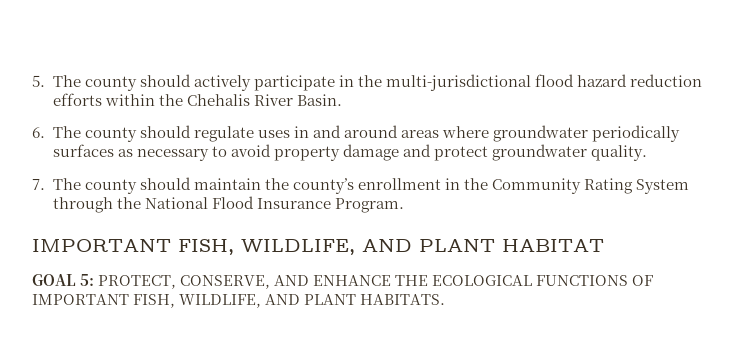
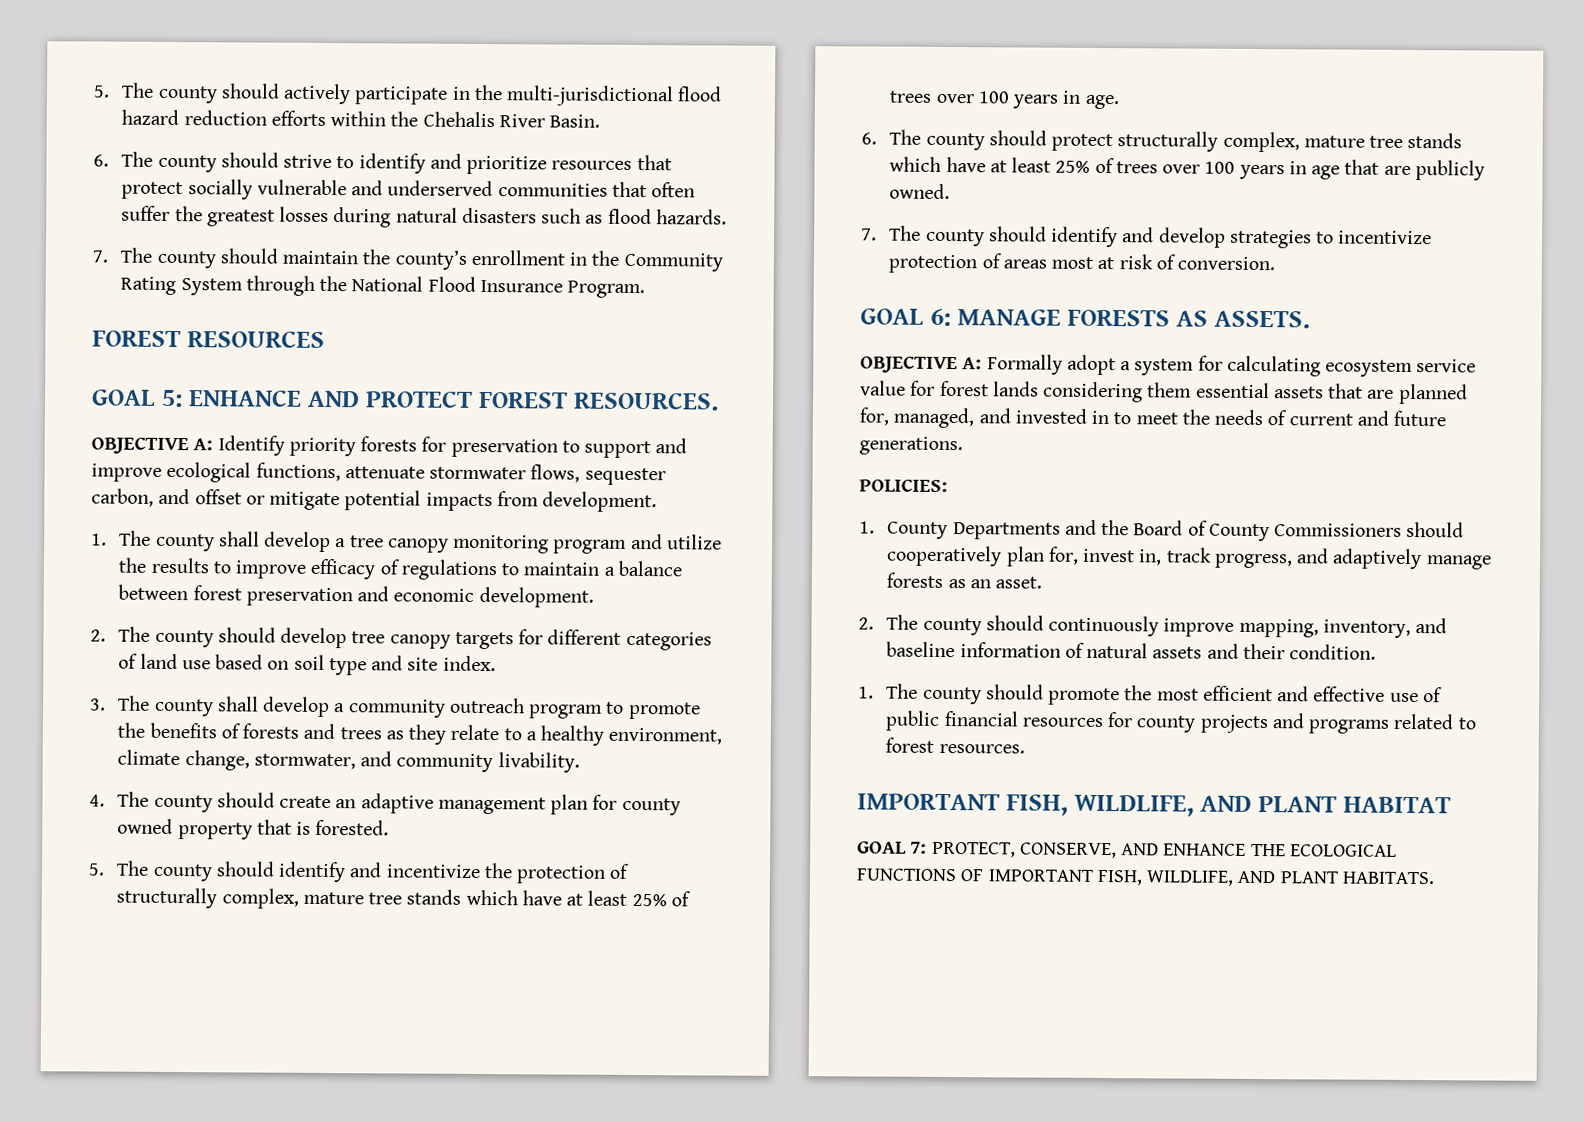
- 6. The county should regulate uses in and around areas where groundwater periodically surfaces as necessary to avoid property damage and protect groundwater quality.
+ 6. The county should strive to identify and prioritize resources that protect socially vulnerable and underserved communities that often suffer the greatest losses during natural disasters such as flood hazards.
+ FOREST RESOURCES
+ GOAL 5: ENHANCE AND PROTECT FOREST RESOURCES.
+ OBJECTIVE A: Identify priority forests for preservation to support and improve ecological functions, attenuate stormwater flows, sequester carbon, and offset or mitigate potential impacts from development.
+ 1. The county shall develop a tree canopy monitoring program and utilize the results to improve efficacy of regulations to maintain a balance between forest preservation and economic development.
+ 2. The county should develop tree canopy targets for different categories of land use based on soil type and site index.
+ 3. The county shall develop a community outreach program to promote the benefits of forests and trees as they relate to a healthy environment, climate change, stormwater, and community livability.
+ 4. The county should create an adaptive management plan for county owned property that is forested.
+ 5. The county should identify and incentivize the protection of structurally complex, mature tree stands which have at least 25% of trees over 100 years in age.
+ 6. The county should protect structurally complex, mature tree stands which have at least 25% of trees over 100 years in age that are publicly owned.
+ 7. The county should identify and develop strategies to incentivize protection of areas most at risk of conversion.
+ GOAL 6: MANAGE FORESTS AS ASSETS.
+ OBJECTIVE A: Formally adopt a system for calculating ecosystem service value for forest lands considering them essential assets that are planned for, managed, and invested in to meet the needs of current and future generations.
+ POLICIES:
+ 1. County Departments and the Board of County Commissioners should cooperatively plan for, invest in, track progress, and adaptively manage forests as an asset.
+ 2. The county should continuously improve mapping, inventory, and baseline information of natural assets and their condition.
+ 1. The county should promote the most efficient and effective use of public financial resources for county projects and programs related to forest resources.
- GOAL 5: PROTECT, CONSERVE, AND ENHANCE THE ECOLOGICAL FUNCTIONS OF IMPORTANT FISH, WILDLIFE, AND PLANT HABITATS.
+ GOAL 7: PROTECT, CONSERVE, AND ENHANCE THE ECOLOGICAL FUNCTIONS OF IMPORTANT FISH, WILDLIFE, AND PLANT HABITATS.

